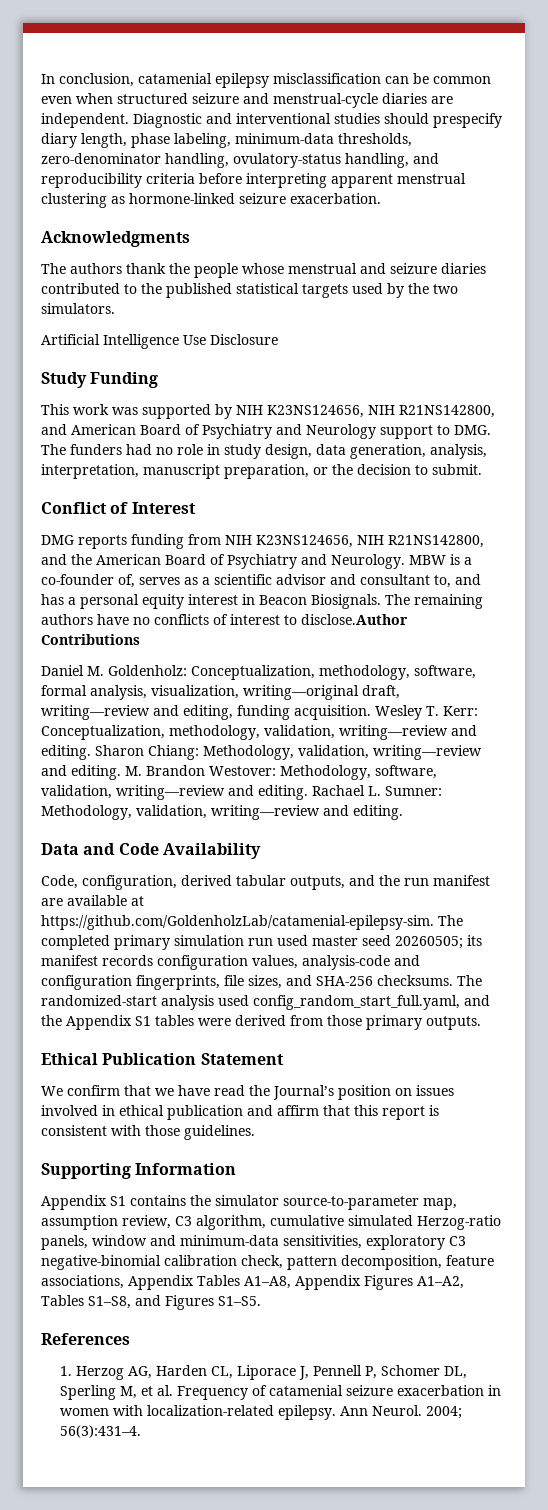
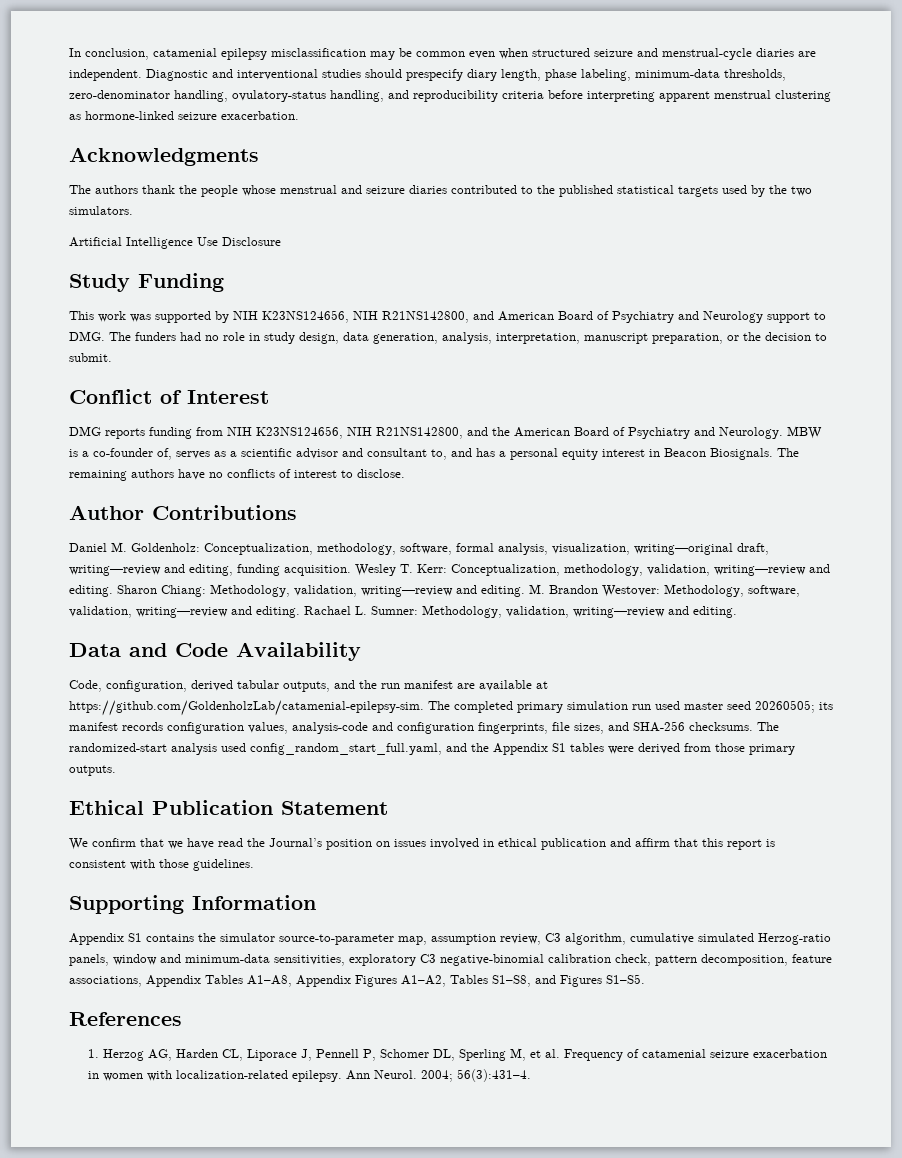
- In conclusion, catamenial epilepsy misclassification can be common even when structured seizure and menstrual-cycle diaries are independent.
+ In conclusion, catamenial epilepsy misclassification may be common even when structured seizure and menstrual-cycle diaries are independent.
- The remaining authors have no conflicts of interest to disclose.Author Contributions
+ The remaining authors have no conflicts of interest to disclose.
+ Author Contributions

